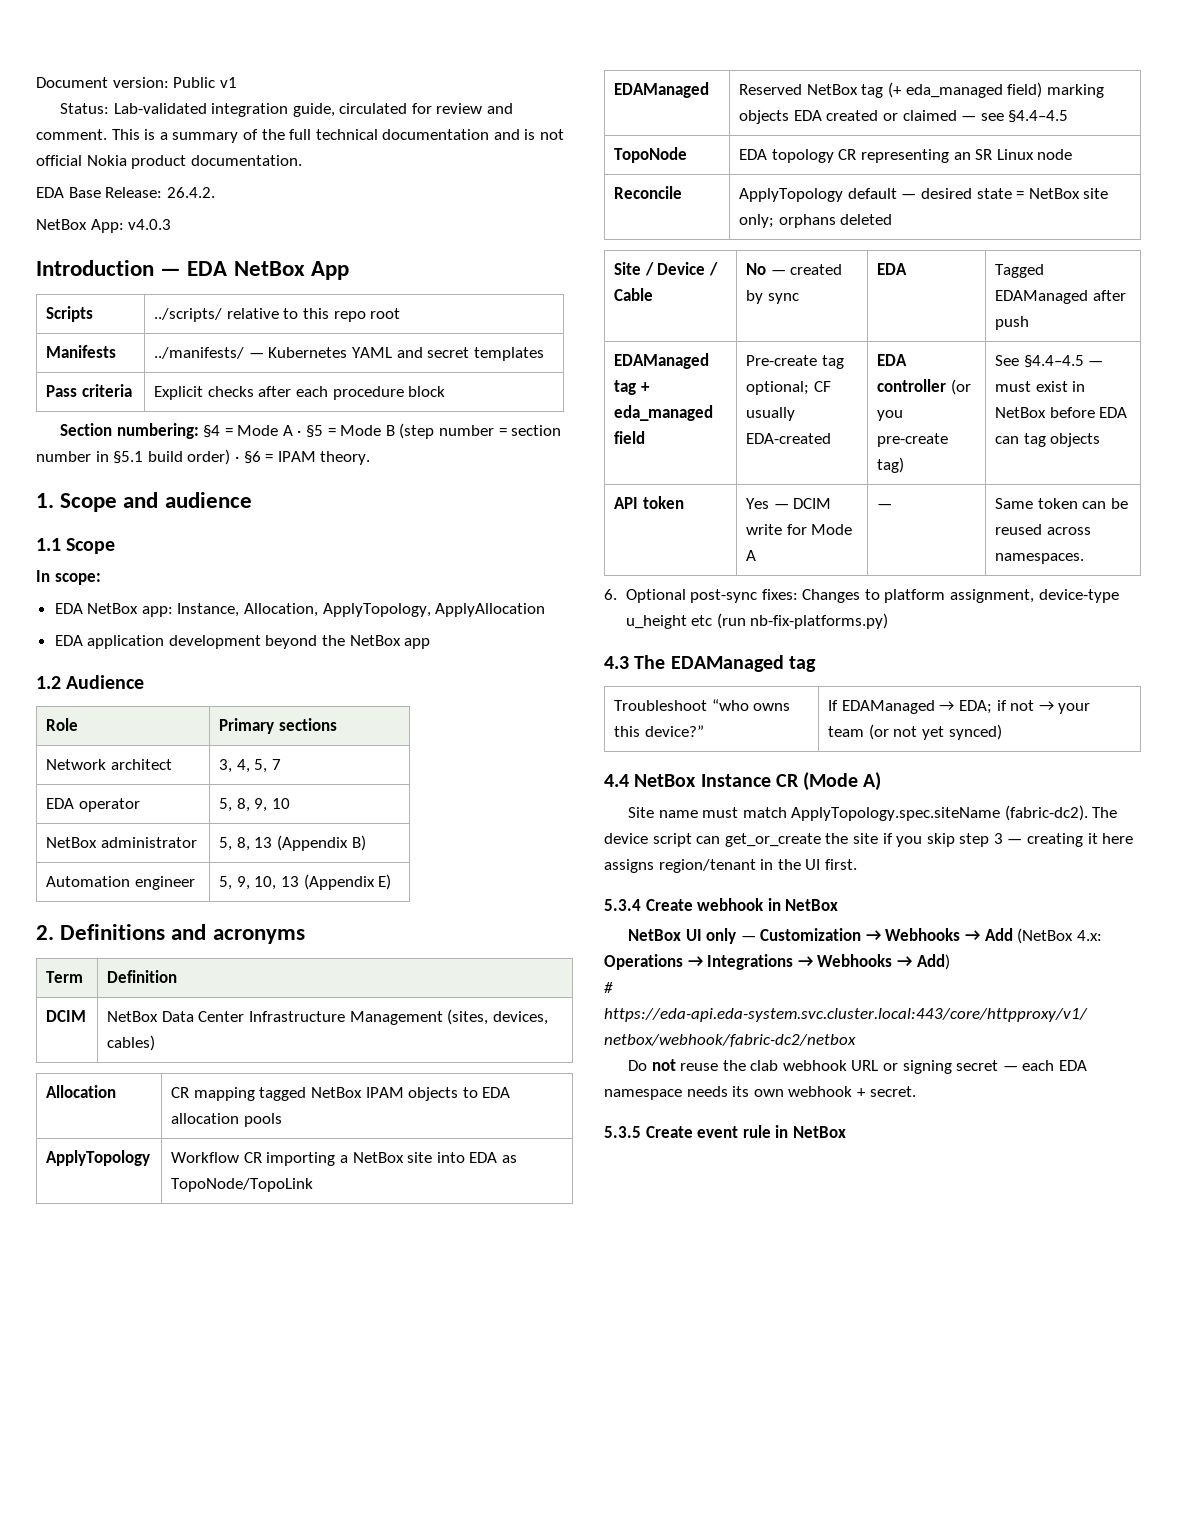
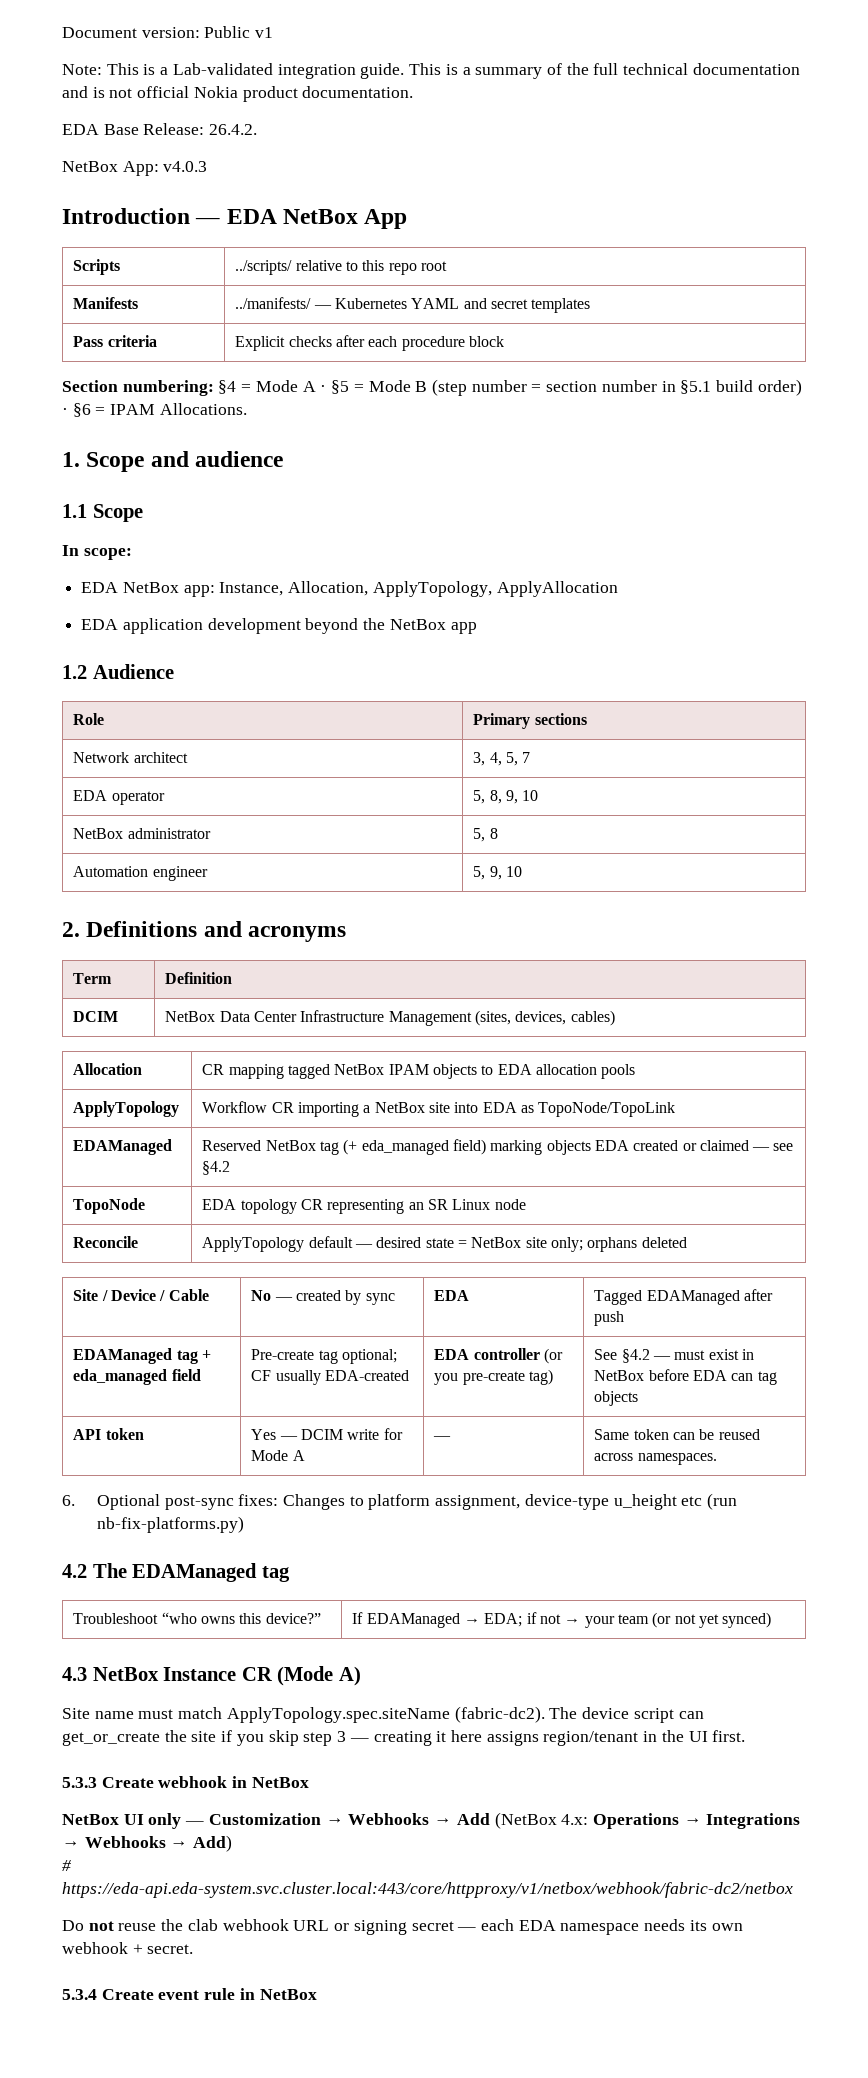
- Status: Lab-validated integration guide, circulated for review and comment.
+ Note: This is a Lab-validated integration guide.
- Section numbering: §4 = Mode A · §5 = Mode B (step number = section number in §5.1 build order) · §6 = IPAM theory.
+ Section numbering: §4 = Mode A · §5 = Mode B (step number = section number in §5.1 build order) · §6 = IPAM Allocations.
- NetBox administrator | 5, 8, 13 (Appendix B)
+ NetBox administrator | 5, 8
- Automation engineer | 5, 9, 10, 13 (Appendix E)
+ Automation engineer | 5, 9, 10
- EDAManaged | Reserved NetBox tag (+ eda_managed field) marking objects EDA created or claimed — see §4.4–4.5
+ EDAManaged | Reserved NetBox tag (+ eda_managed field) marking objects EDA created or claimed — see §4.2
- EDAManaged tag + eda_managed field | Pre-create tag optional; CF usually EDA-created | EDA controller (or you pre-create tag) | See §4.4–4.5 — must exist in NetBox before EDA can tag objects
+ EDAManaged tag + eda_managed field | Pre-create tag optional; CF usually EDA-created | EDA controller (or you pre-create tag) | See §4.2 — must exist in NetBox before EDA can tag objects
- 4.3 The EDAManaged tag
+ 4.2 The EDAManaged tag
- 4.4 NetBox Instance CR (Mode A)
+ 4.3 NetBox Instance CR (Mode A)
- 5.3.4 Create webhook in NetBox
+ 5.3.3 Create webhook in NetBox
- 5.3.5 Create event rule in NetBox
+ 5.3.4 Create event rule in NetBox

